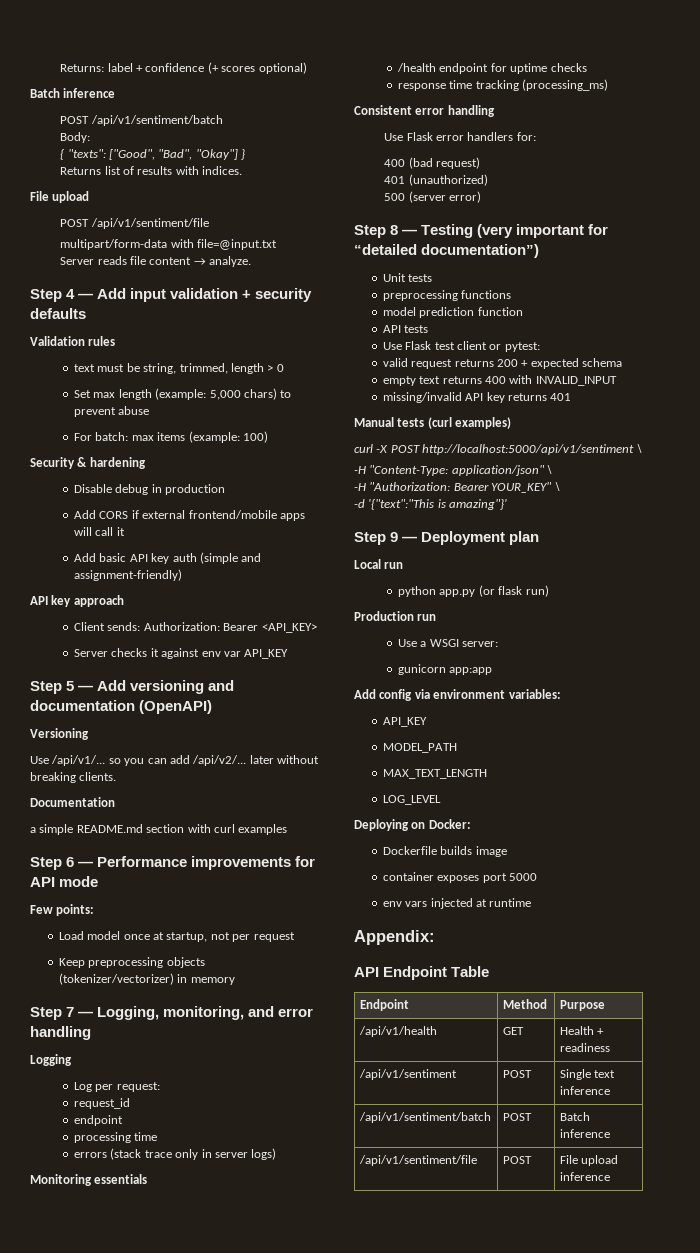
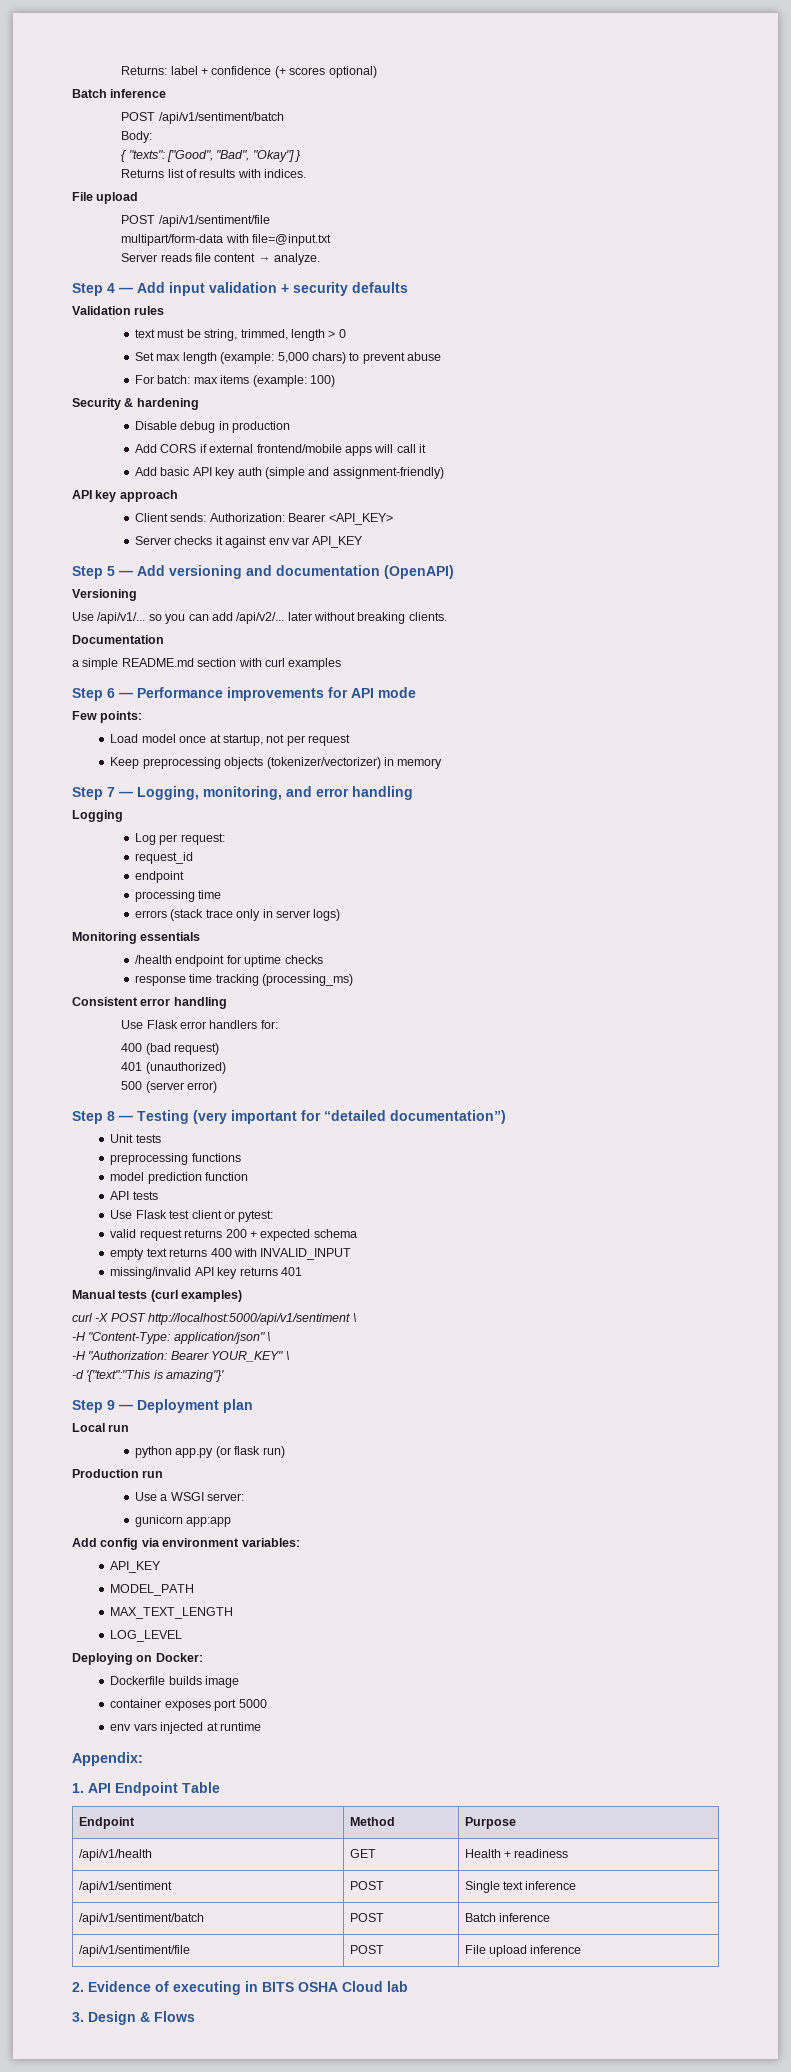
- API Endpoint Table
+ 1. API Endpoint Table
+ 2. Evidence of executing in BITS OSHA Cloud lab
+ 3. Design & Flows

